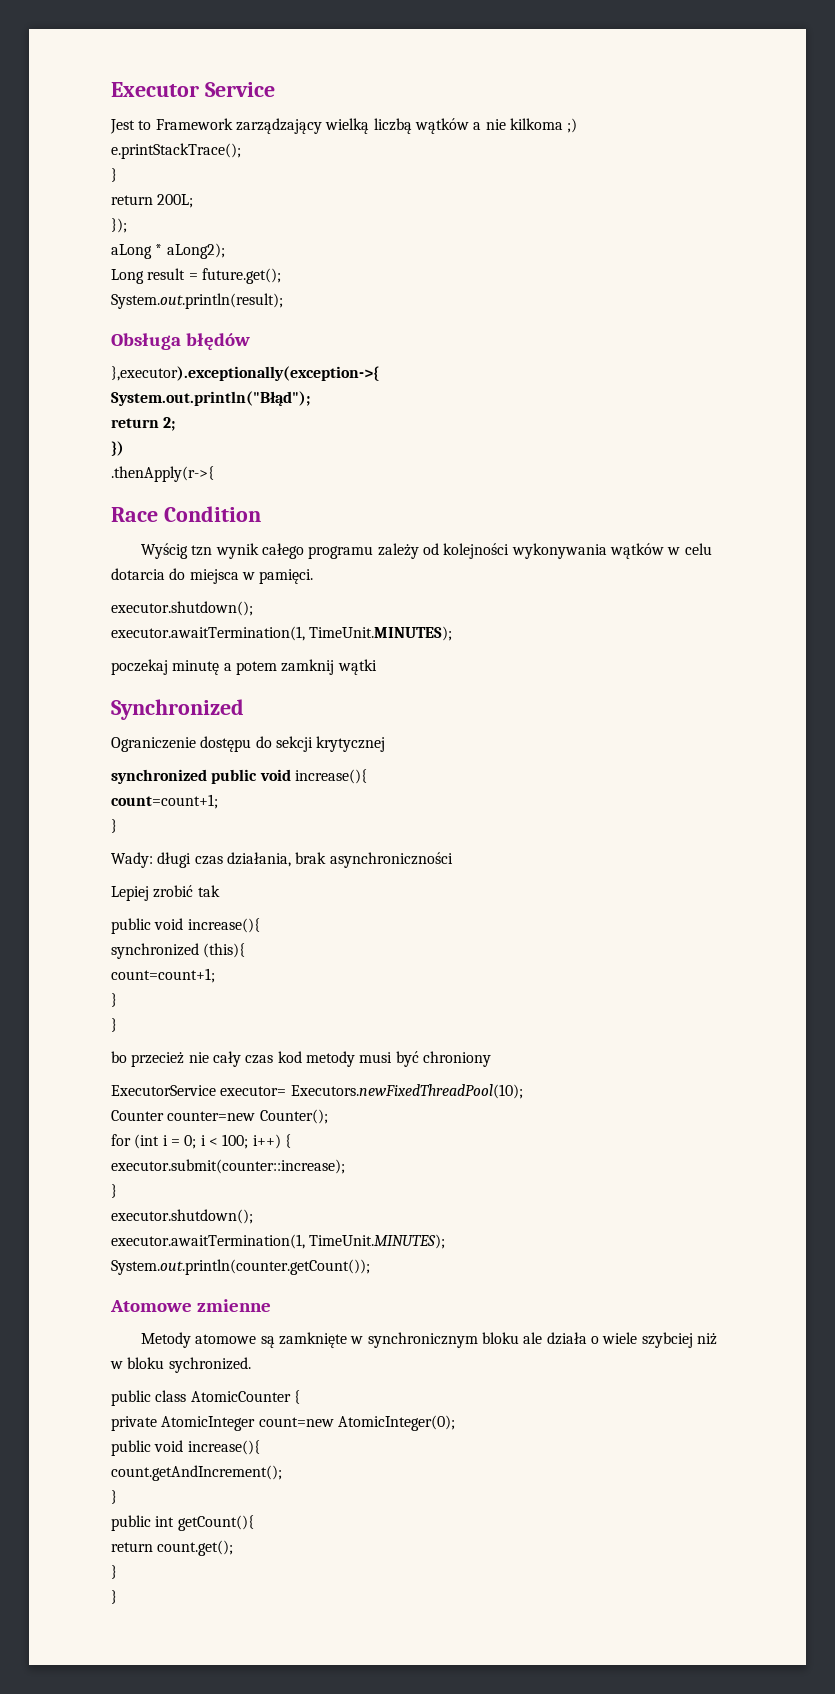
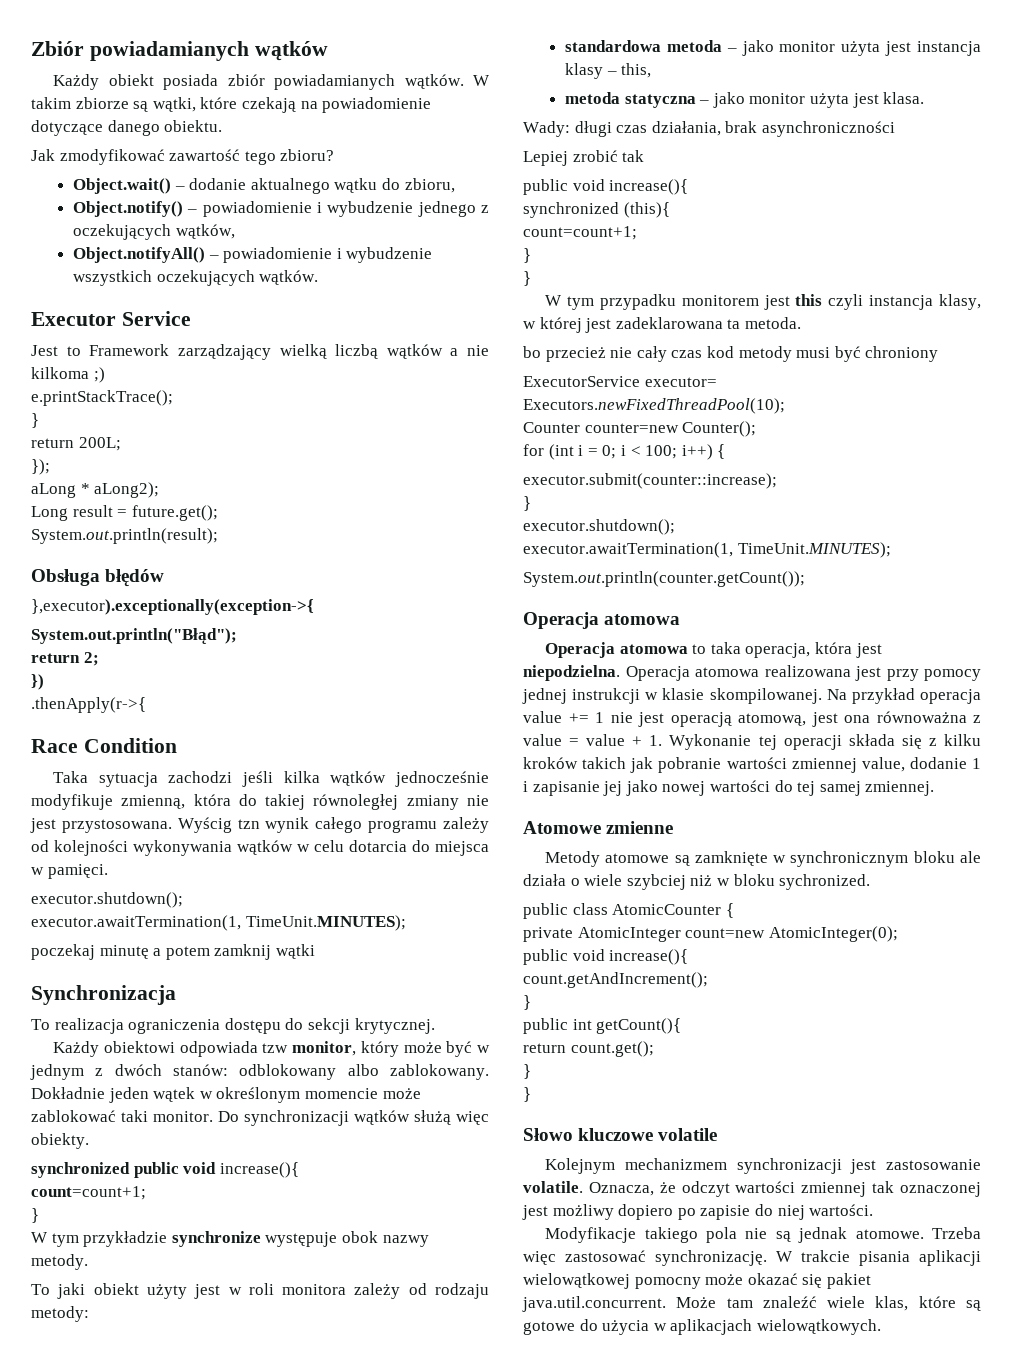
+ Zbiór powiadamianych wątków
+ Każdy obiekt posiada zbiór powiadamianych wątków. W takim zbiorze są wątki, które czekają na powiadomienie dotyczące danego obiektu.
+ Jak zmodyfikować zawartość tego zbioru?
+ Object.wait() – dodanie aktualnego wątku do zbioru,
+ Object.notify() – powiadomienie i wybudzenie jednego z oczekujących wątków,
+ Object.notifyAll() – powiadomienie i wybudzenie wszystkich oczekujących wątków.
+ Taka sytuacja zachodzi jeśli kilka wątków jednocześnie modyfikuje zmienną, która do takiej równoległej zmiany nie jest przystosowana.
- Synchronized
- Ograniczenie dostępu do sekcji krytycznej
+ Synchronizacja
+ To realizacja ograniczenia dostępu do sekcji krytycznej.
+ Każdy obiektowi odpowiada tzw monitor, który może być w jednym z dwóch stanów: odblokowany albo zablokowany. Dokładnie jeden wątek w określonym momencie może zablokować taki monitor. Do synchronizacji wątków służą więc obiekty.
+ W tym przykładzie synchronize występuje obok nazwy metody.
+ To jaki obiekt użyty jest w roli monitora zależy od rodzaju metody:
+ standardowa metoda – jako monitor użyta jest instancja klasy – this,
+ metoda statyczna – jako monitor użyta jest klasa.
+ W tym przypadku monitorem jest this czyli instancja klasy, w której jest zadeklarowana ta metoda.
  System.out.println(counter.getCount());
+ Operacja atomowa
+ Operacja atomowa to taka operacja, która jest niepodzielna. Operacja atomowa realizowana jest przy pomocy jednej instrukcji w klasie skompilowanej. Na przykład operacja value += 1 nie jest operacją atomową, jest ona równoważna z value = value + 1. Wykonanie tej operacji składa się z kilku kroków takich jak pobranie wartości zmiennej value, dodanie 1 i zapisanie jej jako nowej wartości do tej samej zmiennej.
+ Słowo kluczowe volatile
+ Kolejnym mechanizmem synchronizacji jest zastosowanie volatile. Oznacza, że odczyt wartości zmiennej tak oznaczonej jest możliwy dopiero po zapisie do niej wartości.
+ Modyfikacje takiego pola nie są jednak atomowe. Trzeba więc zastosować synchronizację. W trakcie pisania aplikacji wielowątkowej pomocny może okazać się pakiet java.util.concurrent. Może tam znaleźć wiele klas, które są gotowe do użycia w aplikacjach wielowątkowych.

